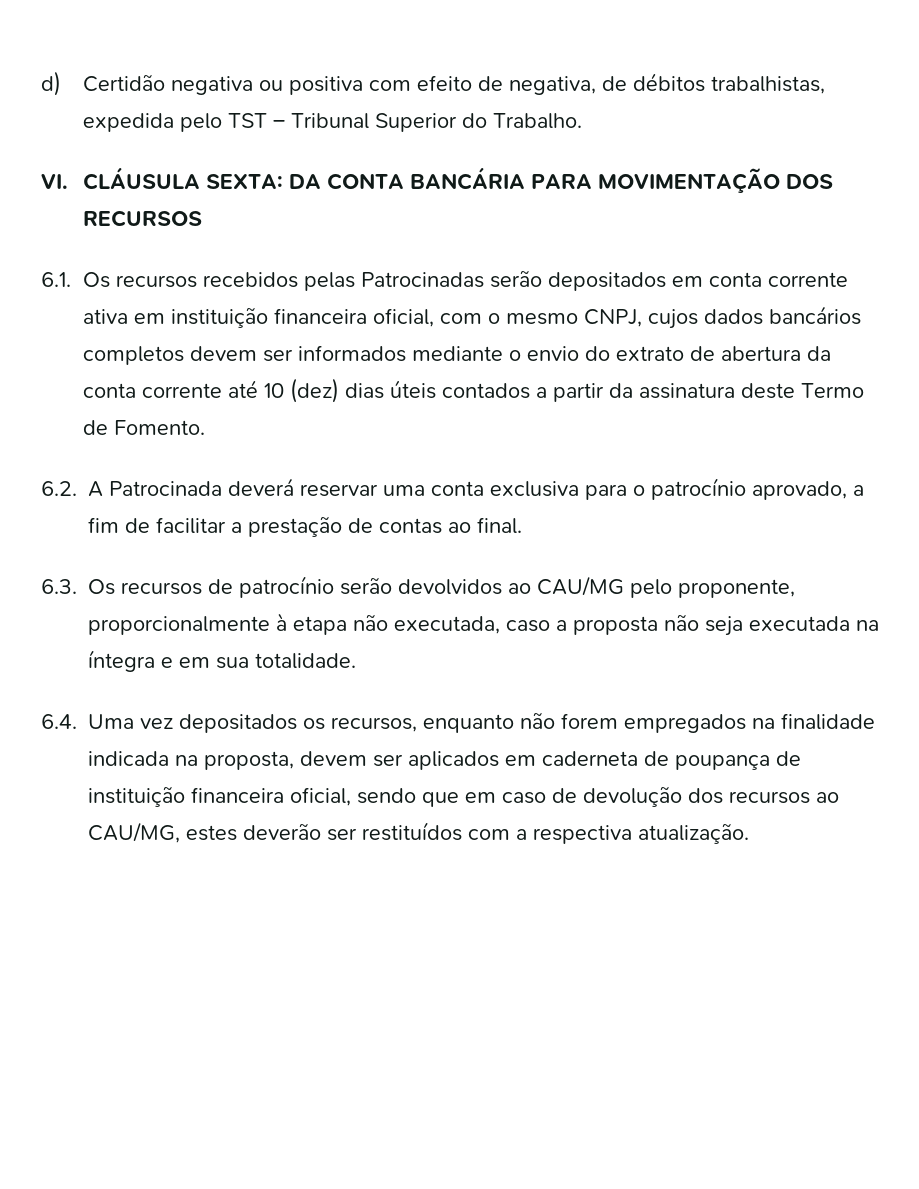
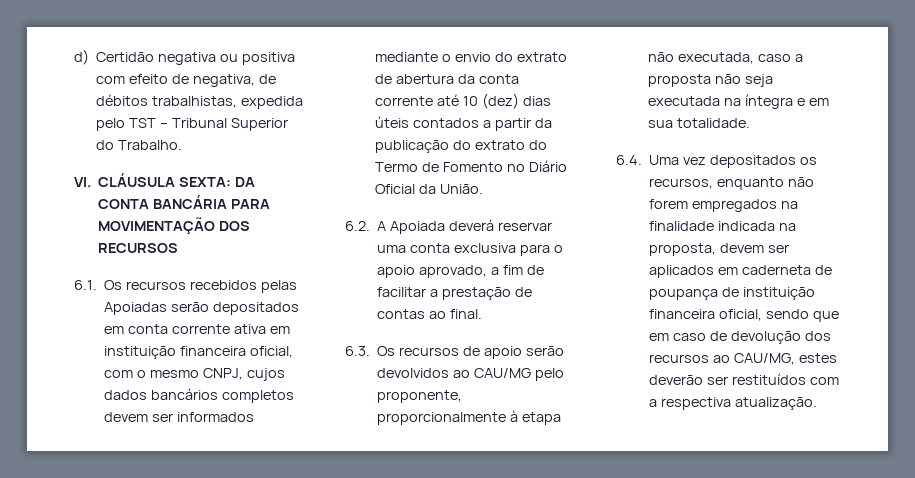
- 6.1. Os recursos recebidos pelas Patrocinadas serão depositados em conta corrente ativa em instituição financeira oficial, com o mesmo CNPJ, cujos dados bancários completos devem ser informados mediante o envio do extrato de abertura da conta corrente até 10 (dez) dias úteis contados a partir da assinatura deste Termo de Fomento.
+ 6.1. Os recursos recebidos pelas Apoiadas serão depositados em conta corrente ativa em instituição financeira oficial, com o mesmo CNPJ, cujos dados bancários completos devem ser informados mediante o envio do extrato de abertura da conta corrente até 10 (dez) dias úteis contados a partir da publicação do extrato do Termo de Fomento no Diário Oficial da União.
- 6.2. A Patrocinada deverá reservar uma conta exclusiva para o patrocínio aprovado, a fim de facilitar a prestação de contas ao final.
+ 6.2. A Apoiada deverá reservar uma conta exclusiva para o apoio aprovado, a fim de facilitar a prestação de contas ao final.
- 6.3. Os recursos de patrocínio serão devolvidos ao CAU/MG pelo proponente, proporcionalmente à etapa não executada, caso a proposta não seja executada na íntegra e em sua totalidade.
+ 6.3. Os recursos de apoio serão devolvidos ao CAU/MG pelo proponente, proporcionalmente à etapa não executada, caso a proposta não seja executada na íntegra e em sua totalidade.

